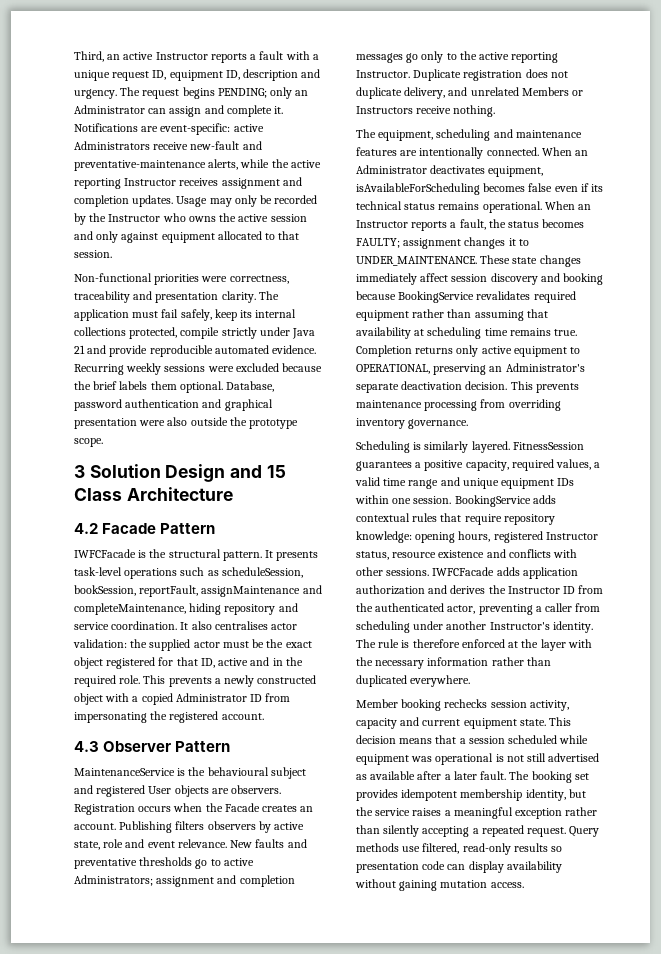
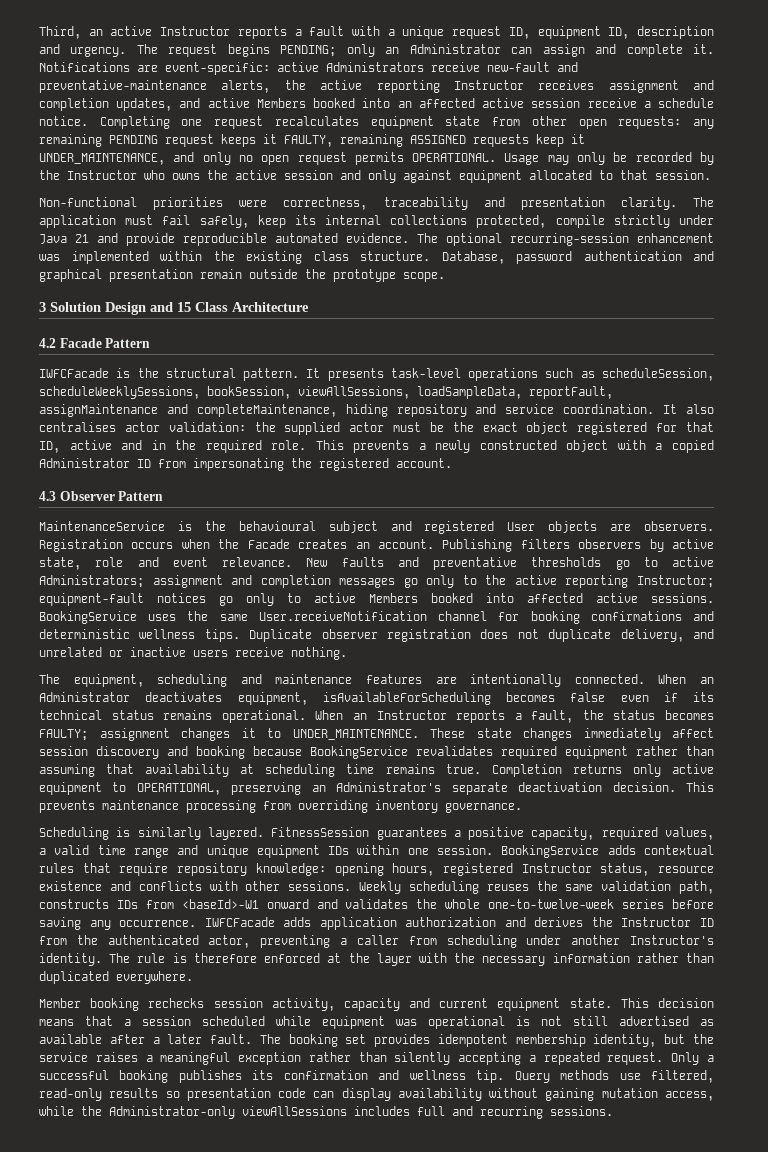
- Notifications are event-specific: active Administrators receive new-fault and preventative-maintenance alerts, while the active reporting Instructor receives assignment and completion updates.
+ Notifications are event-specific: active Administrators receive new-fault and preventative-maintenance alerts, the active reporting Instructor receives assignment and completion updates, and active Members booked into an affected active session receive a schedule notice. Completing one request recalculates equipment state from other open requests: any remaining PENDING request keeps it FAULTY, remaining ASSIGNED requests keep it UNDER_MAINTENANCE, and only no open request permits OPERATIONAL.
- Recurring weekly sessions were excluded because the brief labels them optional.
+ The optional recurring-session enhancement was implemented within the existing class structure.
- Database, password authentication and graphical presentation were also outside the prototype scope.
+ Database, password authentication and graphical presentation remain outside the prototype scope.
- It presents task-level operations such as scheduleSession, bookSession, reportFault, assignMaintenance and completeMaintenance, hiding repository and service coordination.
+ It presents task-level operations such as scheduleSession, scheduleWeeklySessions, bookSession, viewAllSessions, loadSampleData, reportFault, assignMaintenance and completeMaintenance, hiding repository and service coordination.
- New faults and preventative thresholds go to active Administrators; assignment and completion messages go only to the active reporting Instructor. Duplicate registration does not duplicate delivery, and unrelated Members or Instructors receive nothing.
+ New faults and preventative thresholds go to active Administrators; assignment and completion messages go only to the active reporting Instructor; equipment-fault notices go only to active Members booked into affected active sessions. BookingService uses the same User.receiveNotification channel for booking confirmations and deterministic wellness tips. Duplicate observer registration does not duplicate delivery, and unrelated or inactive users receive nothing.
+ Weekly scheduling reuses the same validation path, constructs IDs from <baseId>-W1 onward and validates the whole one-to-twelve-week series before saving any occurrence.
+ Only a successful booking publishes its confirmation and wellness tip.
- Query methods use filtered, read-only results so presentation code can display availability without gaining mutation access.
+ Query methods use filtered, read-only results so presentation code can display availability without gaining mutation access, while the Administrator-only viewAllSessions includes full and recurring sessions.

